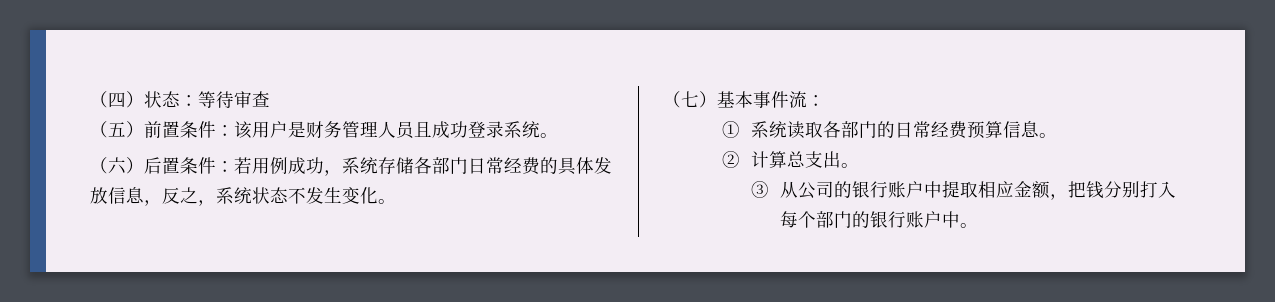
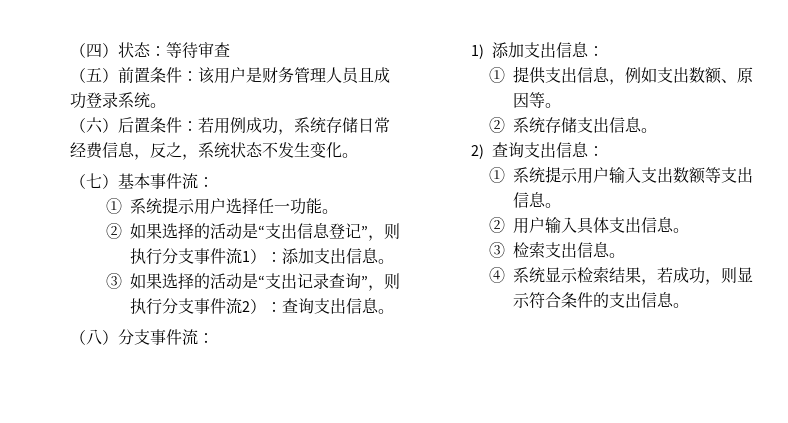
- （六）后置条件：若用例成功，系统存储各部门日常经费的具体发放信息，反之，系统状态不发生变化。
+ （六）后置条件：若用例成功，系统存储日常经费信息，反之，系统状态不发生变化。
- ①系统读取各部门的日常经费预算信息。
- ②计算总支出。
- ③从公司的银行账户中提取相应金额，把钱分别打入每个部门的银行账户中。
+ ①系统提示用户选择任一功能。
+ ②如果选择的活动是“支出信息登记”，则执行分支事件流1）：添加支出信息。
+ ③如果选择的活动是“支出记录查询”，则执行分支事件流2）：查询支出信息。
+ （八）分支事件流：
+ 1)添加支出信息：
+ ①提供支出信息，例如支出数额、原因等。
+ ②系统存储支出信息。
+ 2)查询支出信息：
+ ①系统提示用户输入支出数额等支出信息。
+ ②用户输入具体支出信息。
+ ③检索支出信息。
+ ④系统显示检索结果，若成功，则显示符合条件的支出信息。

